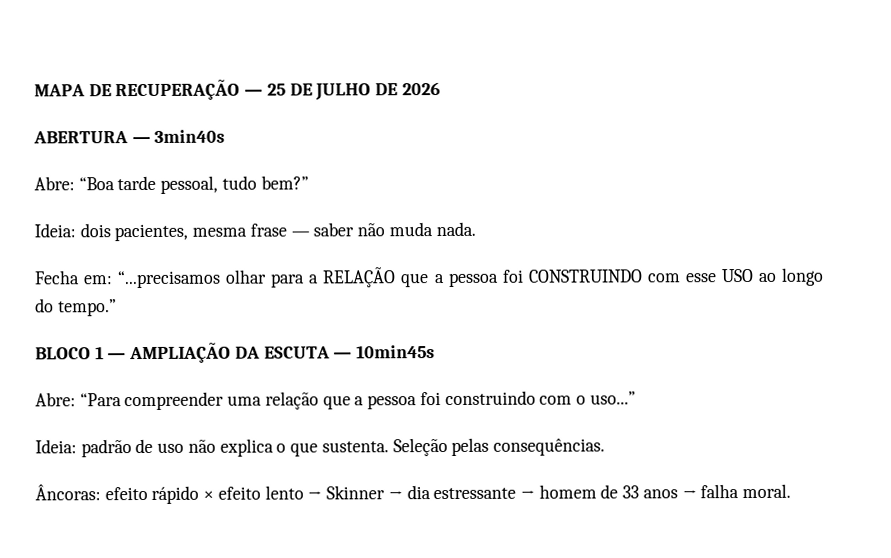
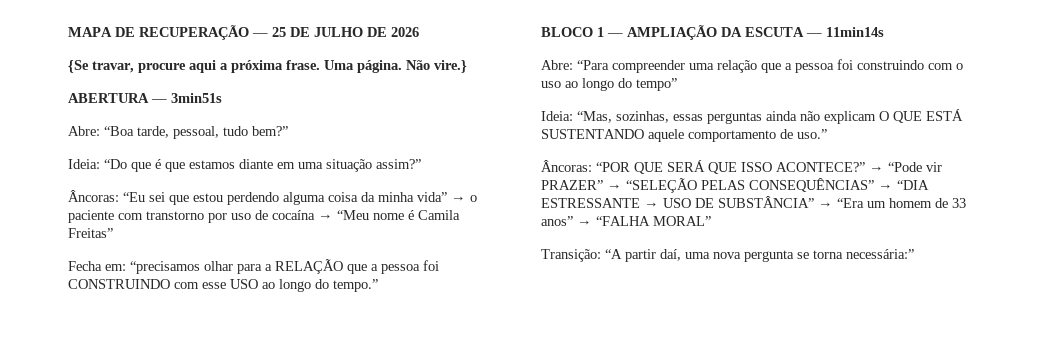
+ {Se travar, procure aqui a próxima frase. Uma página. Não vire.}
- ABERTURA — 3min40s
+ ABERTURA — 3min51s
- Abre: “Boa tarde pessoal, tudo bem?”
+ Abre: “Boa tarde, pessoal, tudo bem?”
- Ideia: dois pacientes, mesma frase — saber não muda nada.
+ Ideia: “Do que é que estamos diante em uma situação assim?”
+ Âncoras: “Eu sei que estou perdendo alguma coisa da minha vida” → o paciente com transtorno por uso de cocaína → “Meu nome é Camila Freitas”
- Fecha em: “...precisamos olhar para a RELAÇÃO que a pessoa foi CONSTRUINDO com esse USO ao longo do tempo.”
+ Fecha em: “precisamos olhar para a RELAÇÃO que a pessoa foi CONSTRUINDO com esse USO ao longo do tempo.”
- BLOCO 1 — AMPLIAÇÃO DA ESCUTA — 10min45s
+ BLOCO 1 — AMPLIAÇÃO DA ESCUTA — 11min14s
- Abre: “Para compreender uma relação que a pessoa foi construindo com o uso...”
- Ideia: padrão de uso não explica o que sustenta. Seleção pelas consequências.
- Âncoras: efeito rápido × efeito lento → Skinner → dia estressante → homem de 33 anos → falha moral.
+ Abre: “Para compreender uma relação que a pessoa foi construindo com o uso ao longo do tempo”
+ Ideia: “Mas, sozinhas, essas perguntas ainda não explicam O QUE ESTÁ SUSTENTANDO aquele comportamento de uso.”
+ Âncoras: “POR QUE SERÁ QUE ISSO ACONTECE?” → “Pode vir PRAZER” → “SELEÇÃO PELAS CONSEQUÊNCIAS” → “DIA ESTRESSANTE → USO DE SUBSTÂNCIA” → “Era um homem de 33 anos” → “FALHA MORAL”
+ Transição: “A partir daí, uma nova pergunta se torna necessária:”

